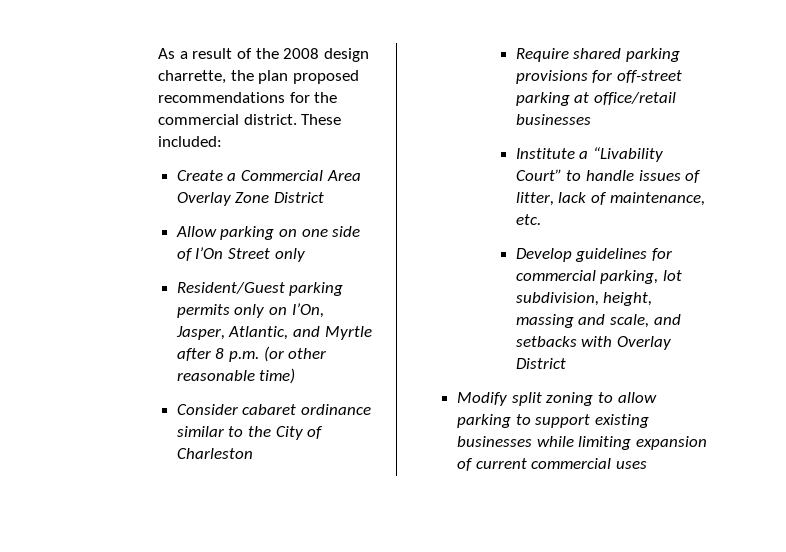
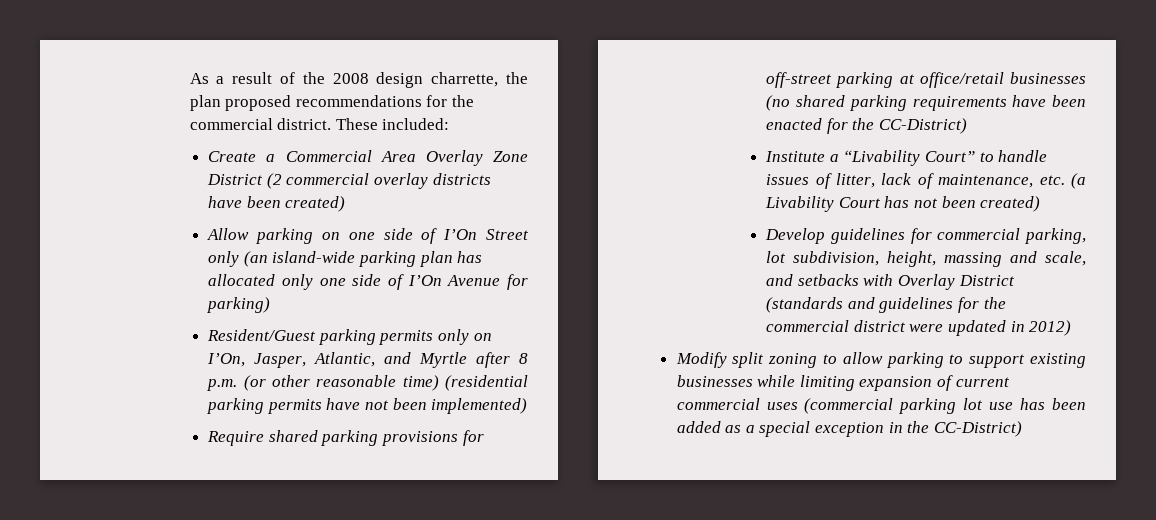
- Create a Commercial Area Overlay Zone District
+ Create a Commercial Area Overlay Zone District (2 commercial overlay districts have been created)
- Allow parking on one side of I’On Street only
+ Allow parking on one side of I’On Street only (an island-wide parking plan has allocated only one side of I’On Avenue for parking)
- Resident/Guest parking permits only on I’On, Jasper, Atlantic, and Myrtle after 8 p.m. (or other reasonable time)
- Consider cabaret ordinance similar to the City of Charleston
+ Resident/Guest parking permits only on I’On, Jasper, Atlantic, and Myrtle after 8 p.m. (or other reasonable time) (residential parking permits have not been implemented)
- Require shared parking provisions for off-street parking at office/retail businesses
+ Require shared parking provisions for off-street parking at office/retail businesses (no shared parking requirements have been enacted for the CC-District)
- Institute a “Livability Court” to handle issues of litter, lack of maintenance, etc.
+ Institute a “Livability Court” to handle issues of litter, lack of maintenance, etc. (a Livability Court has not been created)
- Develop guidelines for commercial parking, lot subdivision, height, massing and scale, and setbacks with Overlay District
+ Develop guidelines for commercial parking, lot subdivision, height, massing and scale, and setbacks with Overlay District (standards and guidelines for the commercial district were updated in 2012)
- Modify split zoning to allow parking to support existing businesses while limiting expansion of current commercial uses
+ Modify split zoning to allow parking to support existing businesses while limiting expansion of current commercial uses (commercial parking lot use has been added as a special exception in the CC-District)

